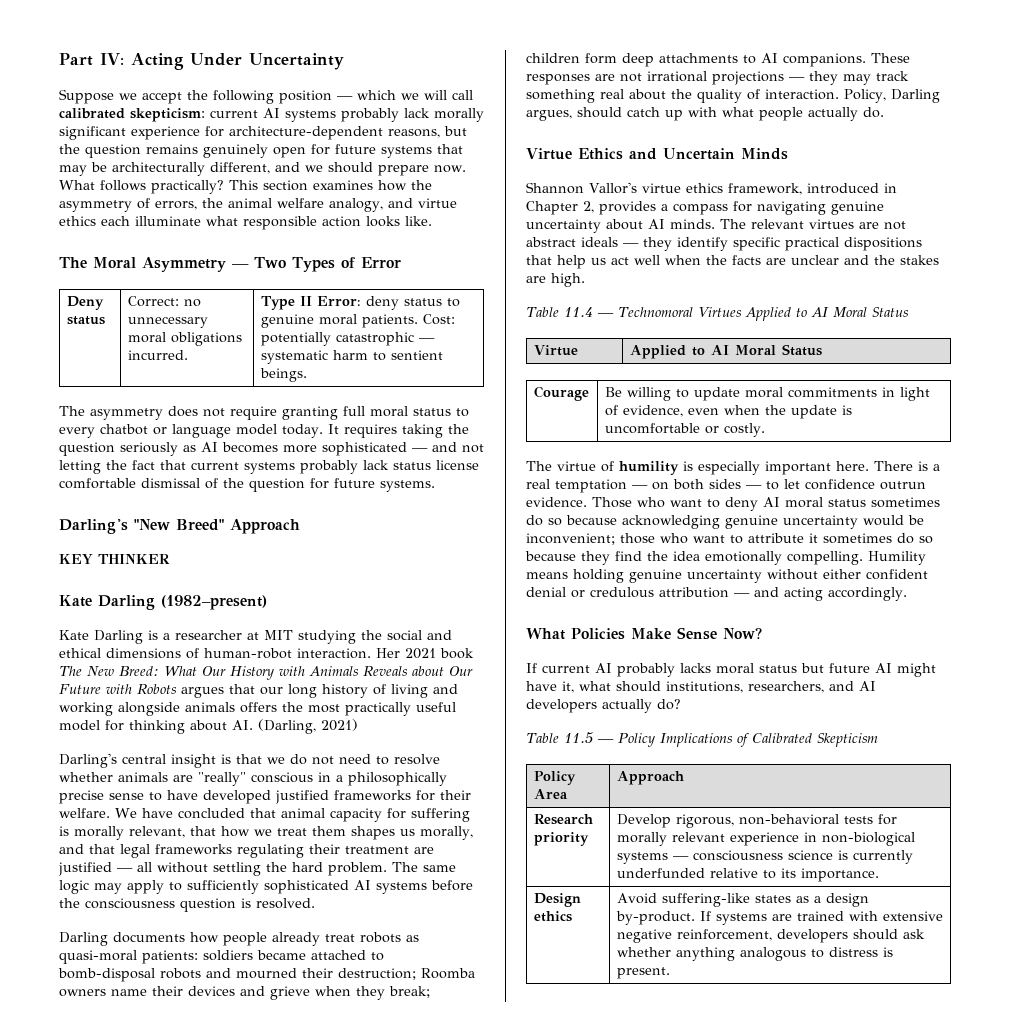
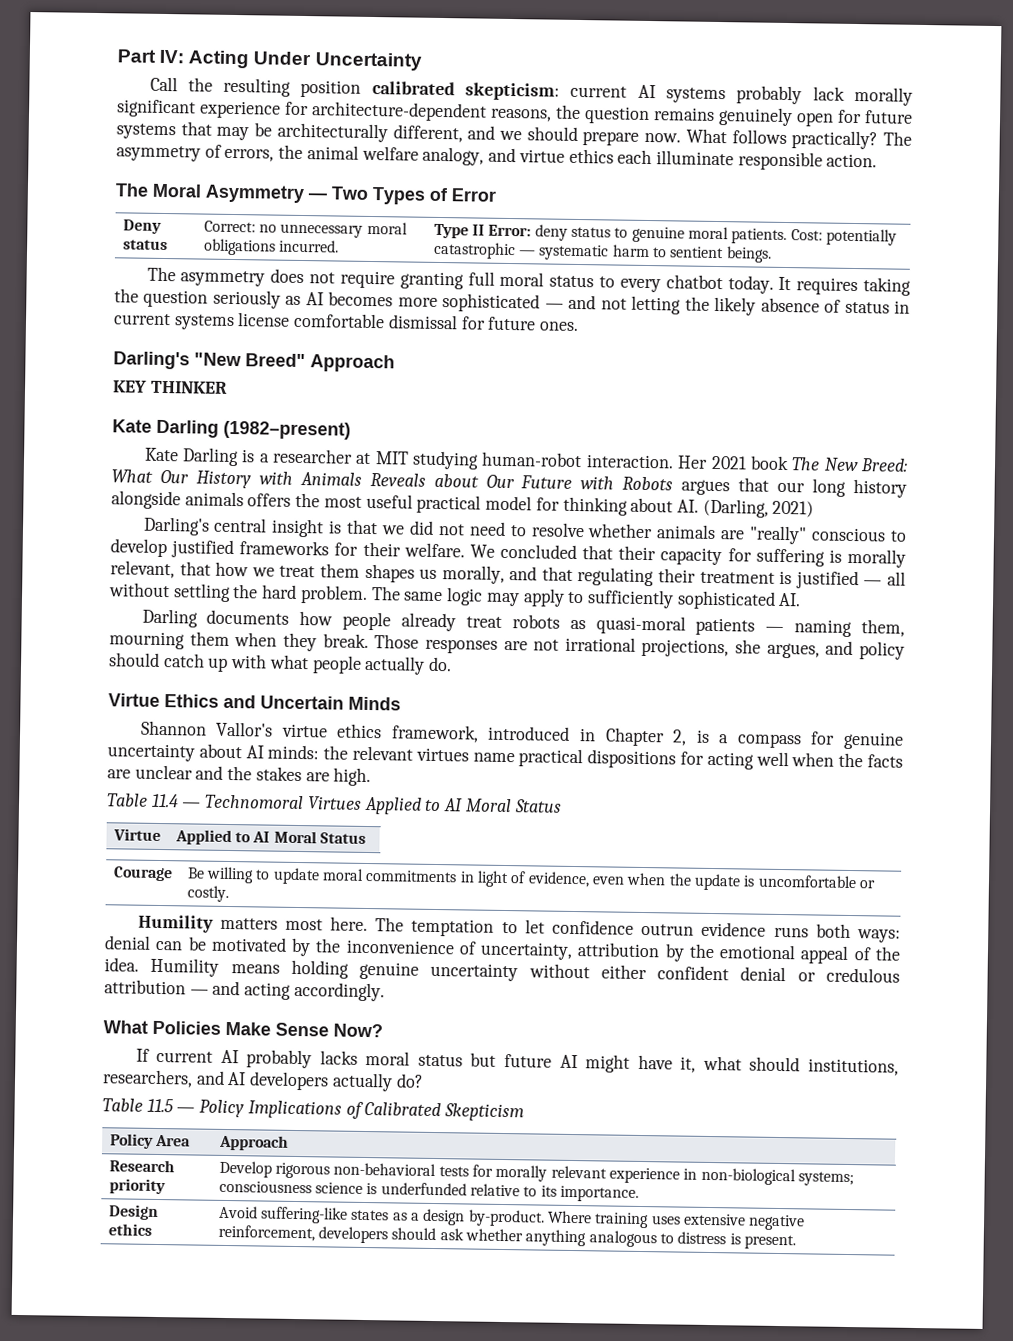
- Suppose we accept the following position — which we will call calibrated skepticism: current AI systems probably lack morally significant experience for architecture-dependent reasons, but the question remains genuinely open for future systems that may be architecturally different, and we should prepare now.
+ Call the resulting position calibrated skepticism: current AI systems probably lack morally significant experience for architecture-dependent reasons, the question remains genuinely open for future systems that may be architecturally different, and we should prepare now.
- This section examines how the asymmetry of errors, the animal welfare analogy, and virtue ethics each illuminate what responsible action looks like.
+ The asymmetry of errors, the animal welfare analogy, and virtue ethics each illuminate responsible action.
- The asymmetry does not require granting full moral status to every chatbot or language model today.
+ The asymmetry does not require granting full moral status to every chatbot today.
- It requires taking the question seriously as AI becomes more sophisticated — and not letting the fact that current systems probably lack status license comfortable dismissal of the question for future systems.
+ It requires taking the question seriously as AI becomes more sophisticated — and not letting the likely absence of status in current systems license comfortable dismissal for future ones.
- Kate Darling is a researcher at MIT studying the social and ethical dimensions of human-robot interaction.
+ Kate Darling is a researcher at MIT studying human-robot interaction.
- Her 2021 book The New Breed: What Our History with Animals Reveals about Our Future with Robots argues that our long history of living and working alongside animals offers the most practically useful model for thinking about AI. (Darling, 2021)
+ Her 2021 book The New Breed: What Our History with Animals Reveals about Our Future with Robots argues that our long history alongside animals offers the most useful practical model for thinking about AI. (Darling, 2021)
- Darling's central insight is that we do not need to resolve whether animals are "really" conscious in a philosophically precise sense to have developed justified frameworks for their welfare.
+ Darling's central insight is that we did not need to resolve whether animals are "really" conscious to develop justified frameworks for their welfare.
- We have concluded that animal capacity for suffering is morally relevant, that how we treat them shapes us morally, and that legal frameworks regulating their treatment are justified — all without settling the hard problem.
+ We concluded that their capacity for suffering is morally relevant, that how we treat them shapes us morally, and that regulating their treatment is justified — all without settling the hard problem.
- The same logic may apply to sufficiently sophisticated AI systems before the consciousness question is resolved.
+ The same logic may apply to sufficiently sophisticated AI.
- Darling documents how people already treat robots as quasi-moral patients: soldiers became attached to bomb-disposal robots and mourned their destruction; Roomba owners name their devices and grieve when they break; children form deep attachments to AI companions. These responses are not irrational projections — they may track something real about the quality of interaction. Policy, Darling argues, should catch up with what people actually do.
+ Darling documents how people already treat robots as quasi-moral patients — naming them, mourning them when they break. Those responses are not irrational projections, she argues, and policy should catch up with what people actually do.
- Shannon Vallor's virtue ethics framework, introduced in Chapter 2, provides a compass for navigating genuine uncertainty about AI minds. The relevant virtues are not abstract ideals — they identify specific practical dispositions that help us act well when the facts are unclear and the stakes are high.
+ Shannon Vallor's virtue ethics framework, introduced in Chapter 2, is a compass for genuine uncertainty about AI minds: the relevant virtues name practical dispositions for acting well when the facts are unclear and the stakes are high.
- The virtue of humility is especially important here. There is a real temptation — on both sides — to let confidence outrun evidence. Those who want to deny AI moral status sometimes do so because acknowledging genuine uncertainty would be inconvenient; those who want to attribute it sometimes do so because they find the idea emotionally compelling.
+ Humility matters most here. The temptation to let confidence outrun evidence runs both ways: denial can be motivated by the inconvenience of uncertainty, attribution by the emotional appeal of the idea.
- Research priority | Develop rigorous, non-behavioral tests for morally relevant experience in non-biological systems — consciousness science is currently underfunded relative to its importance.
+ Research priority | Develop rigorous non-behavioral tests for morally relevant experience in non-biological systems; consciousness science is underfunded relative to its importance.
- Design ethics | Avoid suffering-like states as a design by-product. If systems are trained with extensive negative reinforcement, developers should ask whether anything analogous to distress is present.
+ Design ethics | Avoid suffering-like states as a design by-product. Where training uses extensive negative reinforcement, developers should ask whether anything analogous to distress is present.

